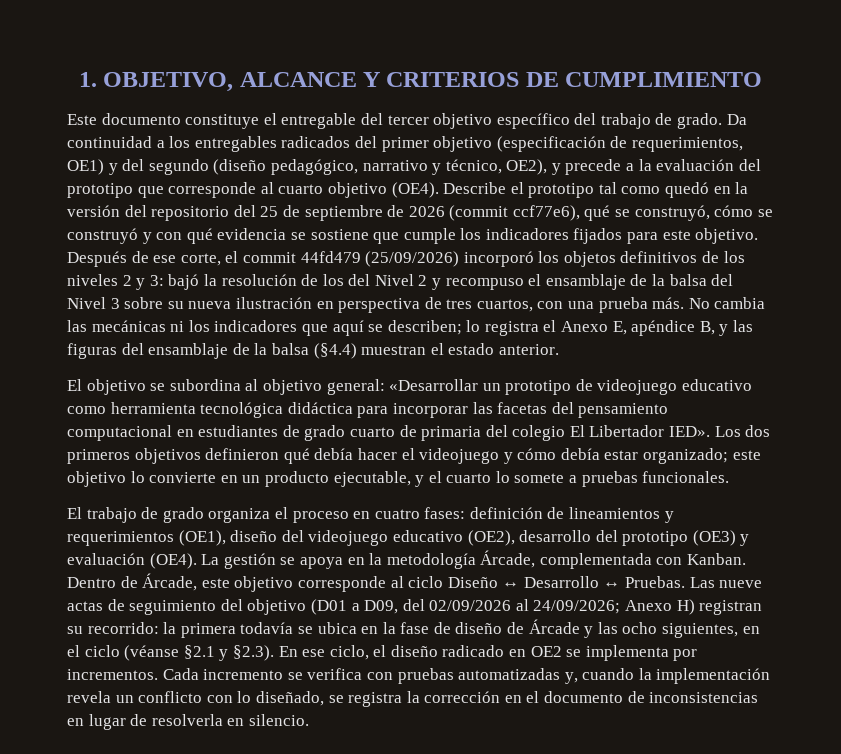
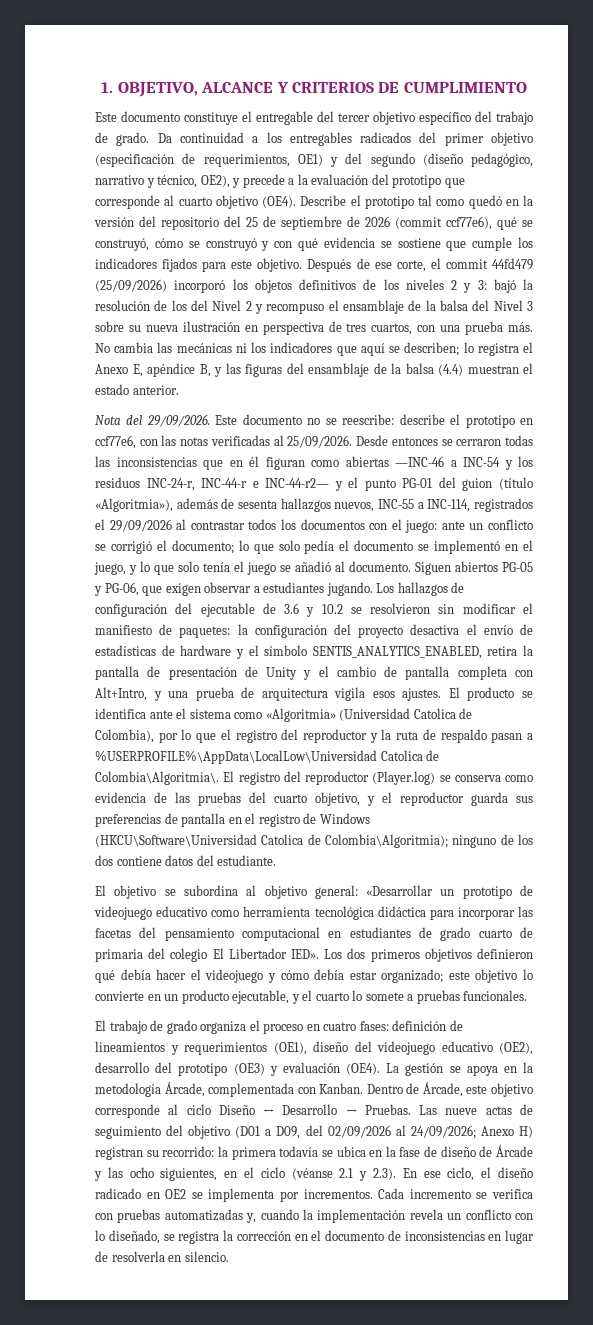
- No cambia las mecánicas ni los indicadores que aquí se describen; lo registra el Anexo E, apéndice B, y las figuras del ensamblaje de la balsa (§4.4) muestran el estado anterior.
+ No cambia las mecánicas ni los indicadores que aquí se describen; lo registra el Anexo E, apéndice B, y las figuras del ensamblaje de la balsa (4.4) muestran el estado anterior.
+ Nota del 29/09/2026. Este documento no se reescribe: describe el prototipo en ccf77e6, con las notas verificadas al 25/09/2026. Desde entonces se cerraron todas las inconsistencias que en él figuran como abiertas —INC-46 a INC-54 y los residuos INC-24-r, INC-44-r e INC-44-r2— y el punto PG-01 del guion (título «Algoritmia»), además de sesenta hallazgos nuevos, INC-55 a INC-114, registrados el 29/09/2026 al contrastar todos los documentos con el juego: ante un conflicto se corrigió el documento; lo que solo pedía el documento se implementó en el juego, y lo que solo tenía el juego se añadió al documento. Siguen abiertos PG-05 y PG-06, que exigen observar a estudiantes jugando. Los hallazgos de configuración del ejecutable de 3.6 y 10.2 se resolvieron sin modificar el manifiesto de paquetes: la configuración del proyecto desactiva el envío de estadísticas de hardware y el símbolo SENTIS_ANALYTICS_ENABLED, retira la pantalla de presentación de Unity y el cambio de pantalla completa con Alt+Intro, y una prueba de arquitectura vigila esos ajustes. El producto se identifica ante el sistema como «Algoritmia» (Universidad Catolica de Colombia), por lo que el registro del reproductor y la ruta de respaldo pasan a %USERPROFILE%\AppData\LocalLow\Universidad Catolica de Colombia\Algoritmia\. El registro del reproductor (Player.log) se conserva como evidencia de las pruebas del cuarto objetivo, y el reproductor guarda sus preferencias de pantalla en el registro de Windows (HKCU\Software\Universidad Catolica de Colombia\Algoritmia); ninguno de los dos contiene datos del estudiante.
- Las nueve actas de seguimiento del objetivo (D01 a D09, del 02/09/2026 al 24/09/2026; Anexo H) registran su recorrido: la primera todavía se ubica en la fase de diseño de Árcade y las ocho siguientes, en el ciclo (véanse §2.1 y §2.3). En ese ciclo, el diseño radicado en OE2 se implementa por incrementos.
+ Las nueve actas de seguimiento del objetivo (D01 a D09, del 02/09/2026 al 24/09/2026; Anexo H) registran su recorrido: la primera todavía se ubica en la fase de diseño de Árcade y las ocho siguientes, en el ciclo (véanse 2.1 y 2.3). En ese ciclo, el diseño radicado en OE2 se implementa por incrementos.

